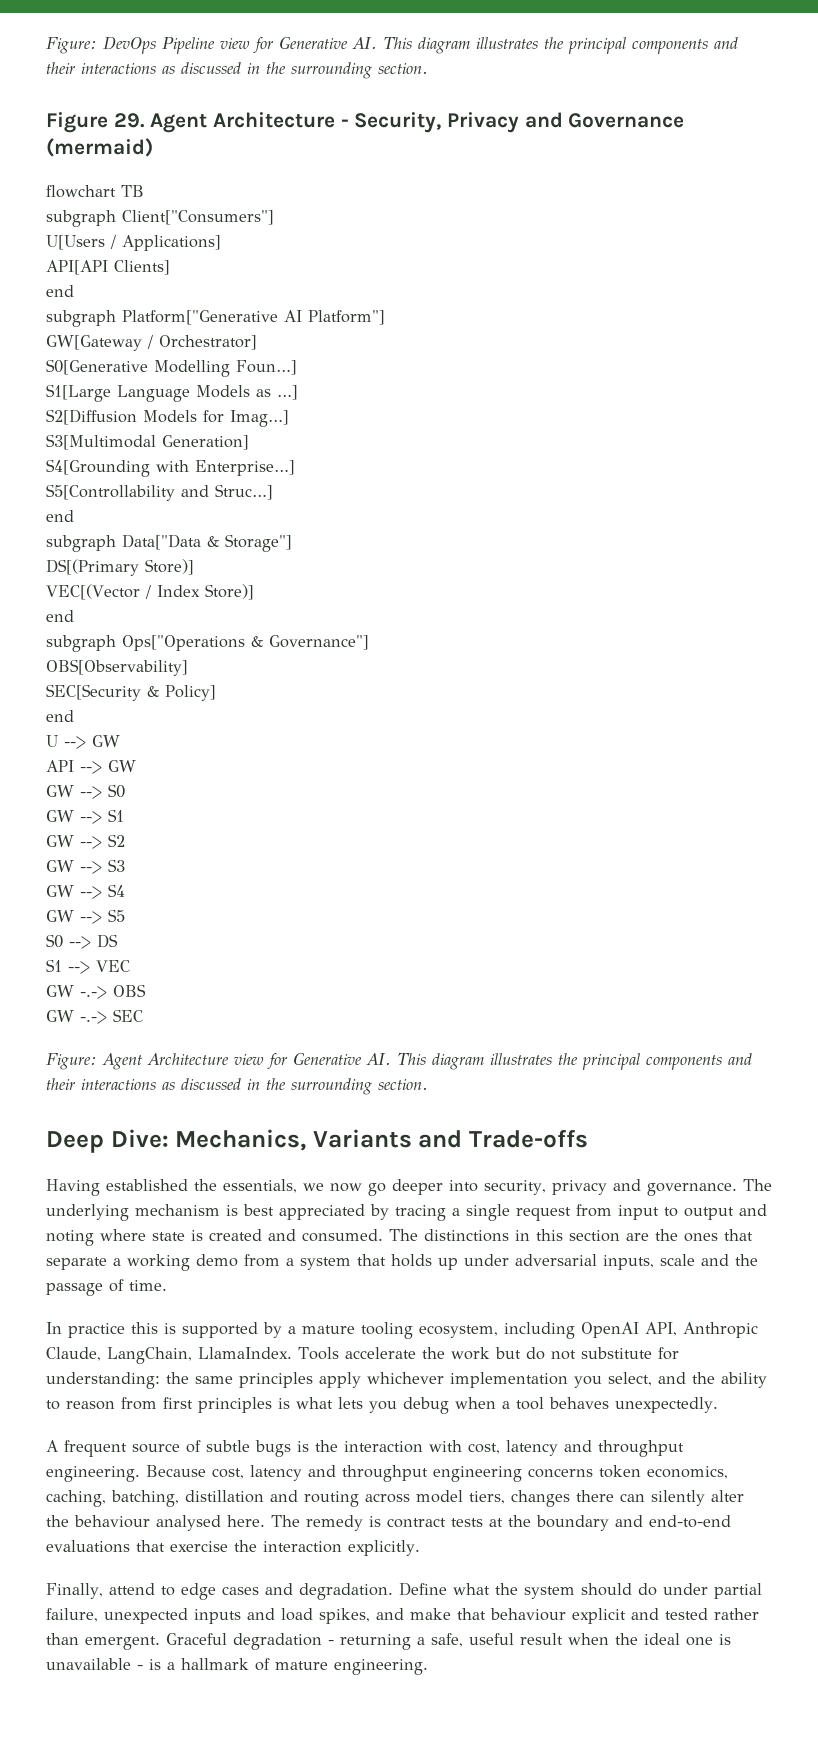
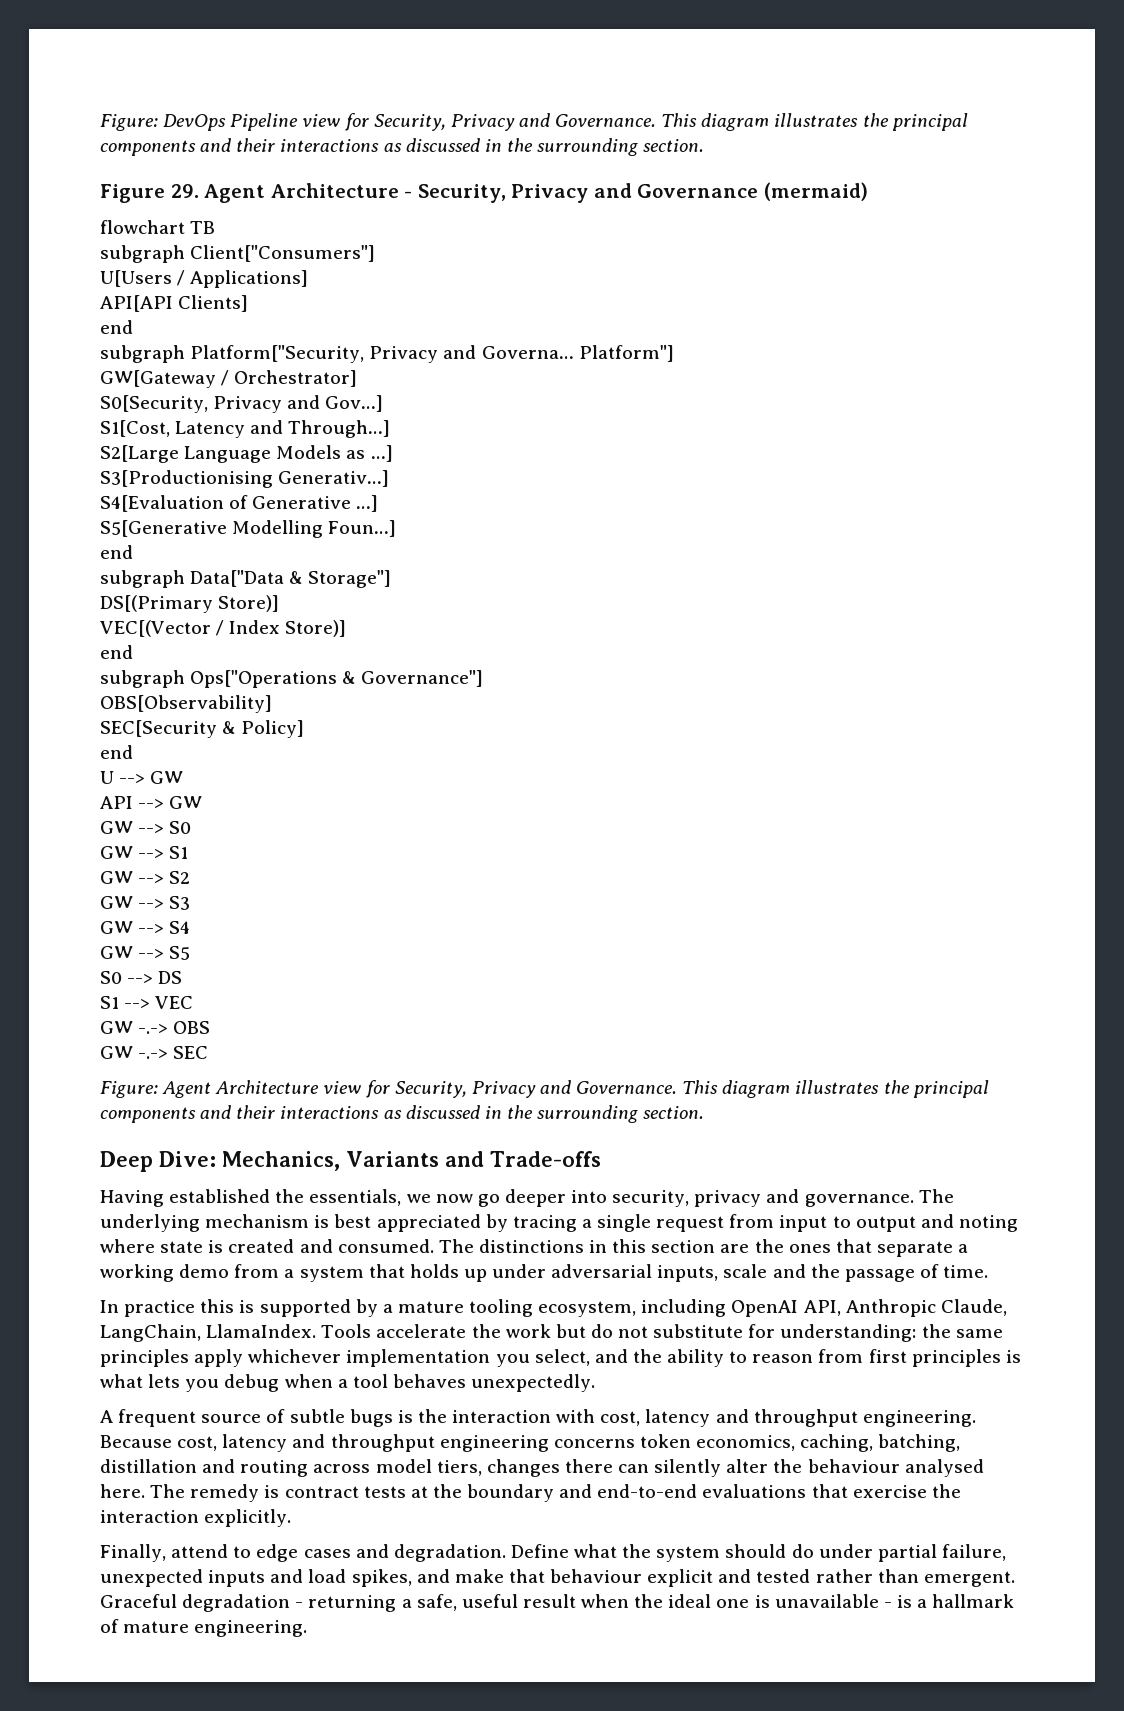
- Figure: DevOps Pipeline view for Generative AI. This diagram illustrates the principal components and their interactions as discussed in the surrounding section.
+ Figure: DevOps Pipeline view for Security, Privacy and Governance. This diagram illustrates the principal components and their interactions as discussed in the surrounding section.
- subgraph Platform["Generative AI Platform"]
+ subgraph Platform["Security, Privacy and Governa… Platform"]
- S0[Generative Modelling Foun…]
- S1[Large Language Models as …]
- S2[Diffusion Models for Imag…]
- S3[Multimodal Generation]
- S4[Grounding with Enterprise…]
- S5[Controllability and Struc…]
+ S0[Security, Privacy and Gov…]
+ S1[Cost, Latency and Through…]
+ S2[Large Language Models as …]
+ S3[Productionising Generativ…]
+ S4[Evaluation of Generative …]
+ S5[Generative Modelling Foun…]
- Figure: Agent Architecture view for Generative AI. This diagram illustrates the principal components and their interactions as discussed in the surrounding section.
+ Figure: Agent Architecture view for Security, Privacy and Governance. This diagram illustrates the principal components and their interactions as discussed in the surrounding section.

